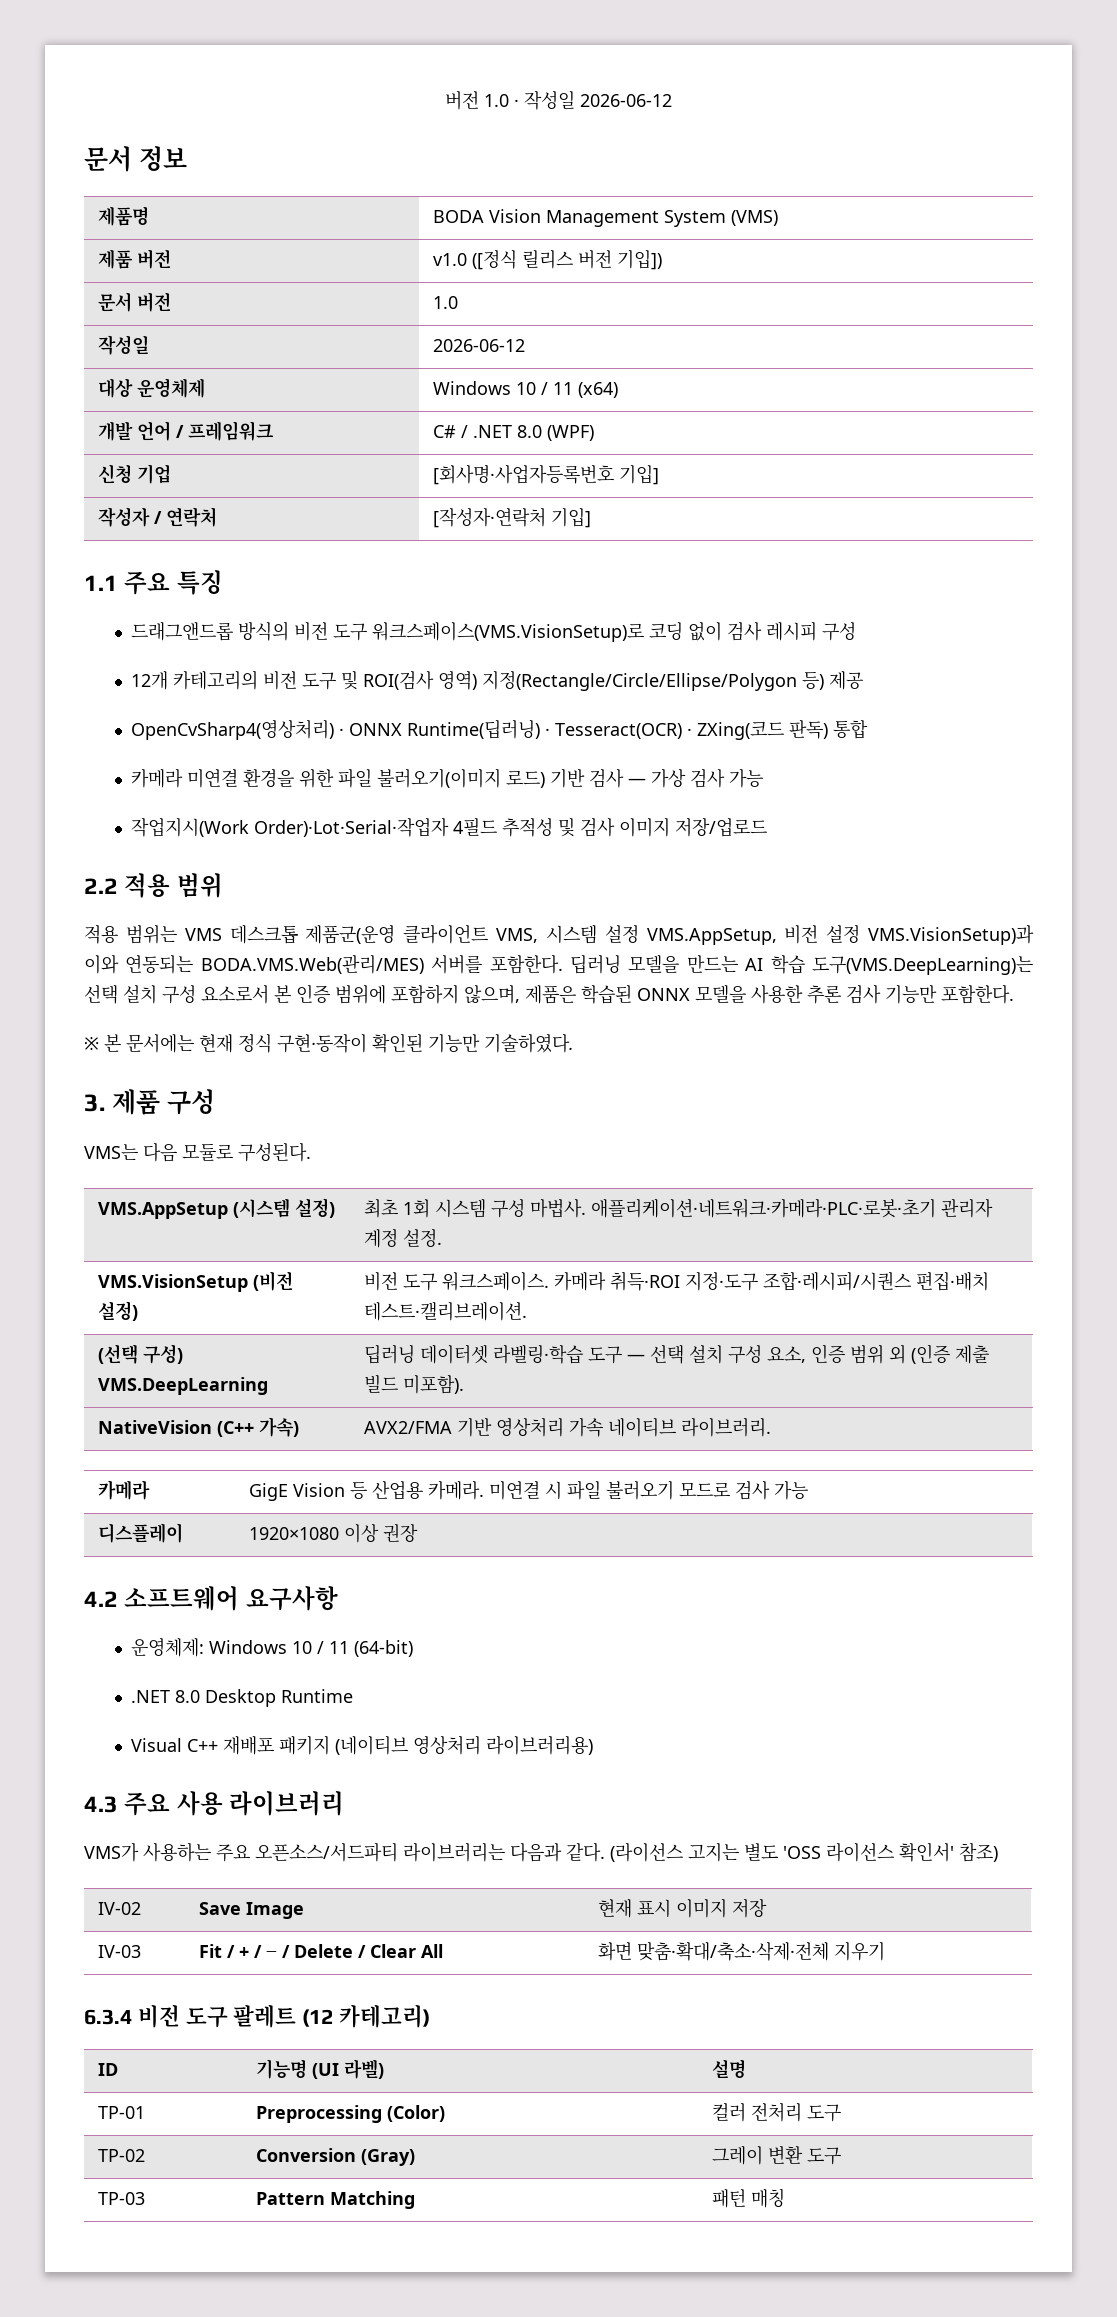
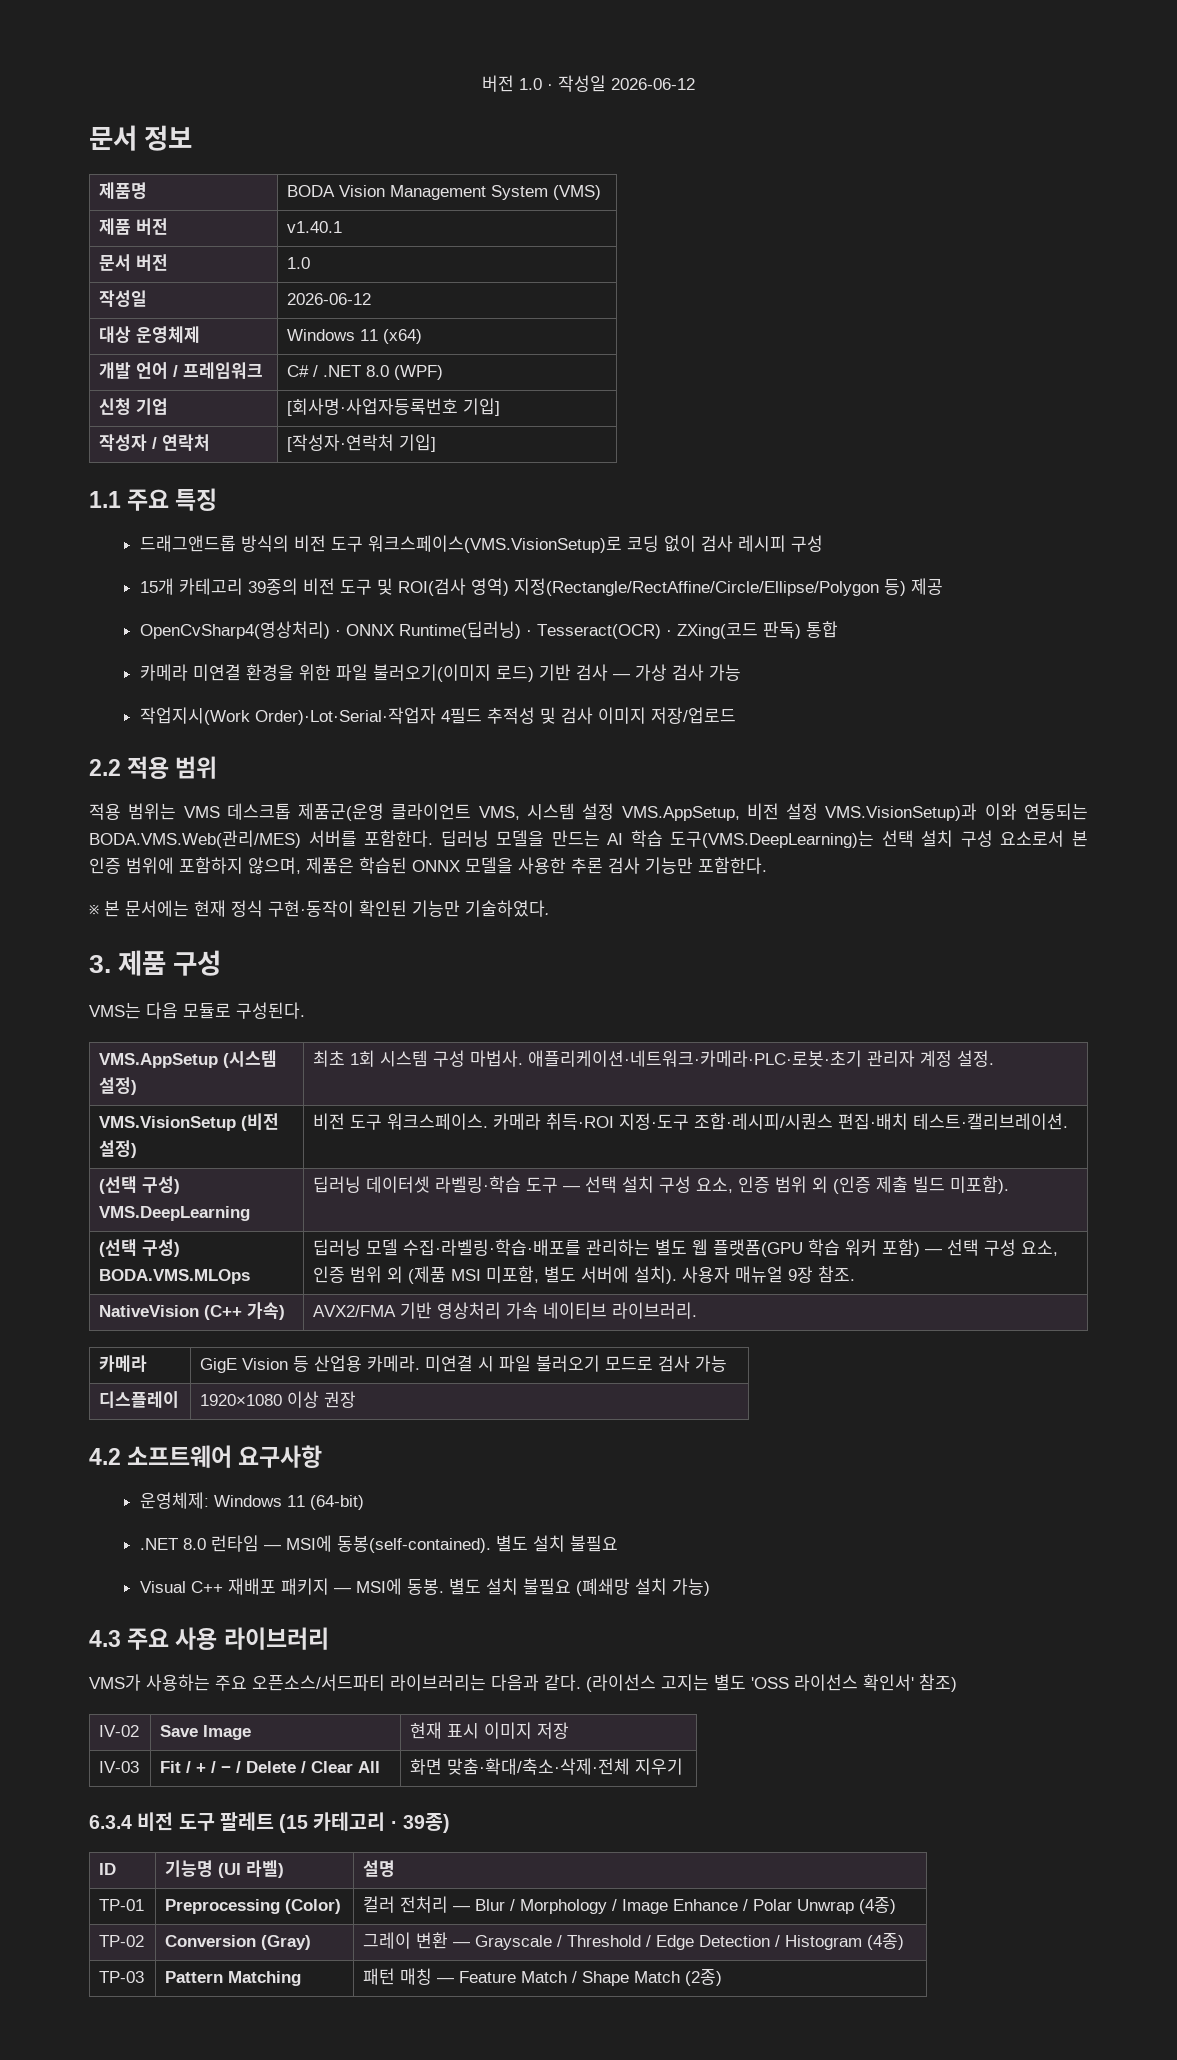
- 제품 버전 | v1.0 ([정식 릴리스 버전 기입])
+ 제품 버전 | v1.40.1
- 대상 운영체제 | Windows 10 / 11 (x64)
+ 대상 운영체제 | Windows 11 (x64)
- 12개 카테고리의 비전 도구 및 ROI(검사 영역) 지정(Rectangle/Circle/Ellipse/Polygon 등) 제공
+ 15개 카테고리 39종의 비전 도구 및 ROI(검사 영역) 지정(Rectangle/RectAffine/Circle/Ellipse/Polygon 등) 제공
+ (선택 구성) BODA.VMS.MLOps | 딥러닝 모델 수집·라벨링·학습·배포를 관리하는 별도 웹 플랫폼(GPU 학습 워커 포함) — 선택 구성 요소, 인증 범위 외 (제품 MSI 미포함, 별도 서버에 설치). 사용자 매뉴얼 9장 참조.
- 운영체제: Windows 10 / 11 (64-bit)
+ 운영체제: Windows 11 (64-bit)
- .NET 8.0 Desktop Runtime
- Visual C++ 재배포 패키지 (네이티브 영상처리 라이브러리용)
+ .NET 8.0 런타임 — MSI에 동봉(self-contained). 별도 설치 불필요
+ Visual C++ 재배포 패키지 — MSI에 동봉. 별도 설치 불필요 (폐쇄망 설치 가능)
- 6.3.4 비전 도구 팔레트 (12 카테고리)
+ 6.3.4 비전 도구 팔레트 (15 카테고리 · 39종)
- TP-01 | Preprocessing (Color) | 컬러 전처리 도구
+ TP-01 | Preprocessing (Color) | 컬러 전처리 — Blur / Morphology / Image Enhance / Polar Unwrap (4종)
- TP-02 | Conversion (Gray) | 그레이 변환 도구
+ TP-02 | Conversion (Gray) | 그레이 변환 — Grayscale / Threshold / Edge Detection / Histogram (4종)
- TP-03 | Pattern Matching | 패턴 매칭
+ TP-03 | Pattern Matching | 패턴 매칭 — Feature Match / Shape Match (2종)

